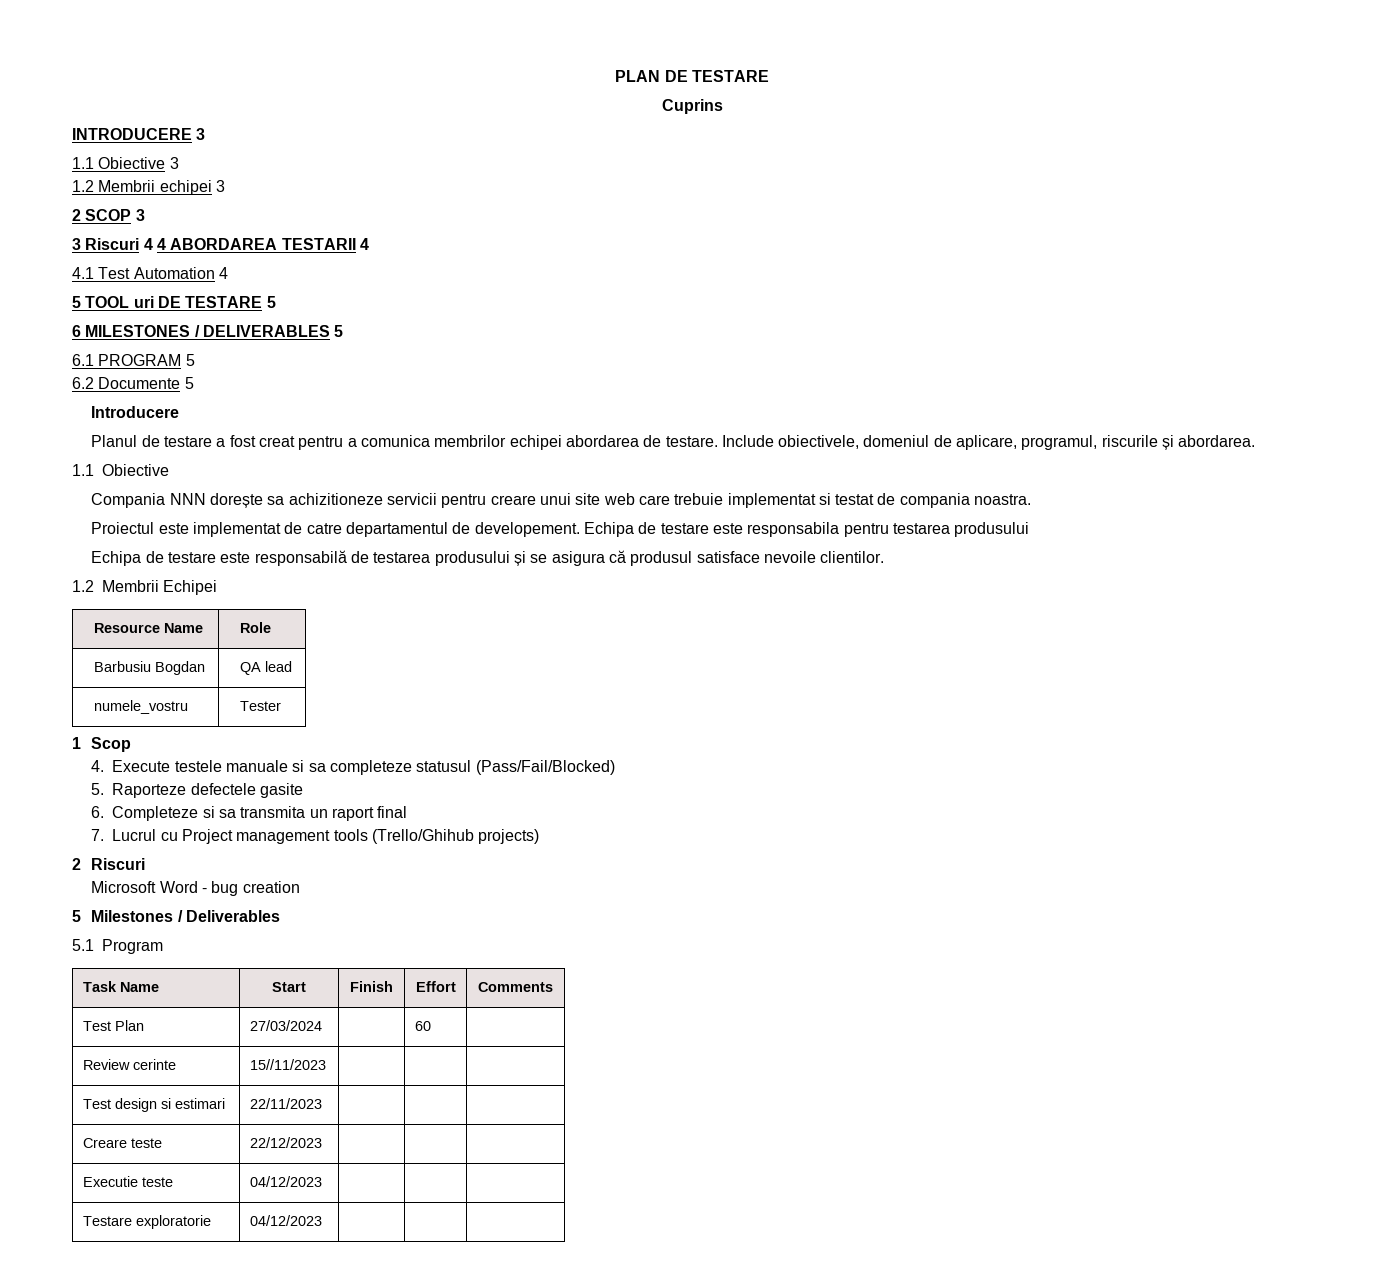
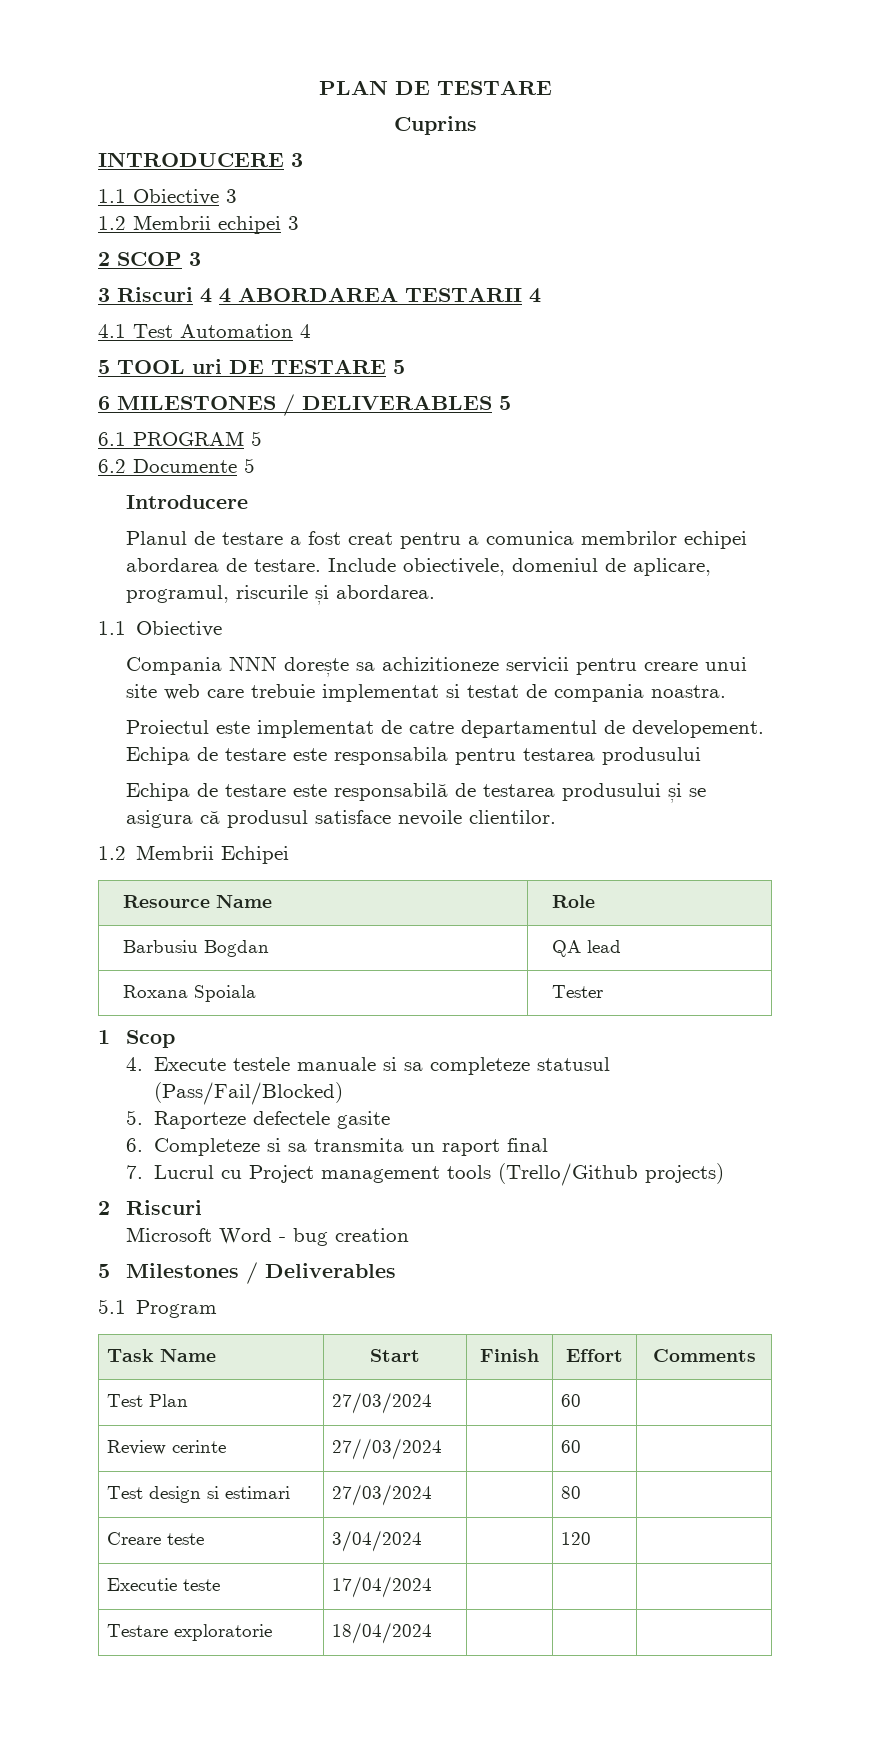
- numele_vostru | Tester
+ Roxana Spoiala | Tester
- 7. Lucrul cu Project management tools (Trello/Ghihub projects)
+ 7. Lucrul cu Project management tools (Trello/Github projects)
- Review cerinte | 15//11/2023 | | |
+ Review cerinte | 27//03/2024 | | 60 |
- Test design si estimari | 22/11/2023 | | |
+ Test design si estimari | 27/03/2024 | | 80 |
- Creare teste | 22/12/2023 | | |
+ Creare teste | 3/04/2024 | | 120 |
- Executie teste | 04/12/2023 | | |
+ Executie teste | 17/04/2024 | | |
- Testare exploratorie | 04/12/2023 | | |
+ Testare exploratorie | 18/04/2024 | | |

